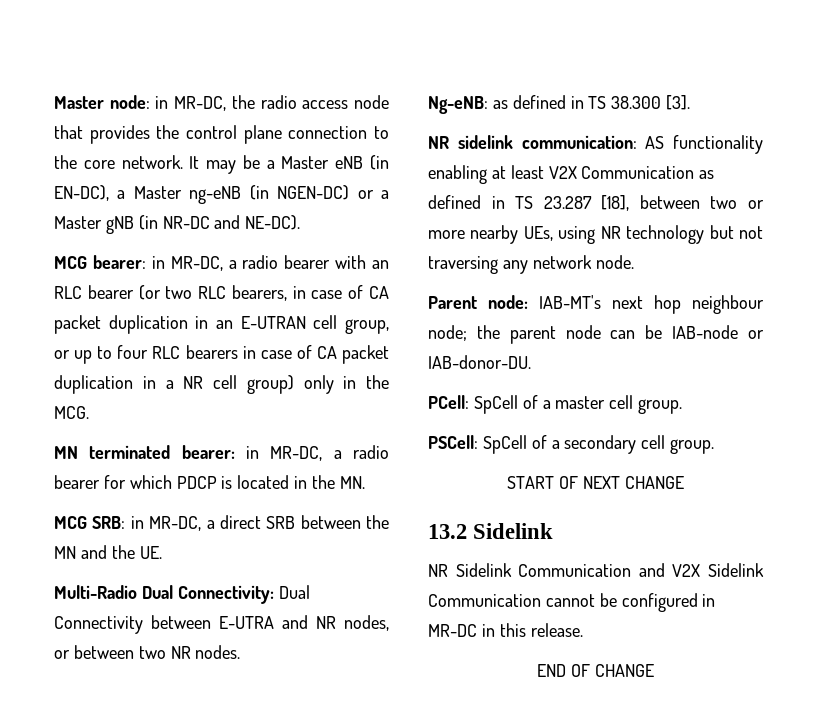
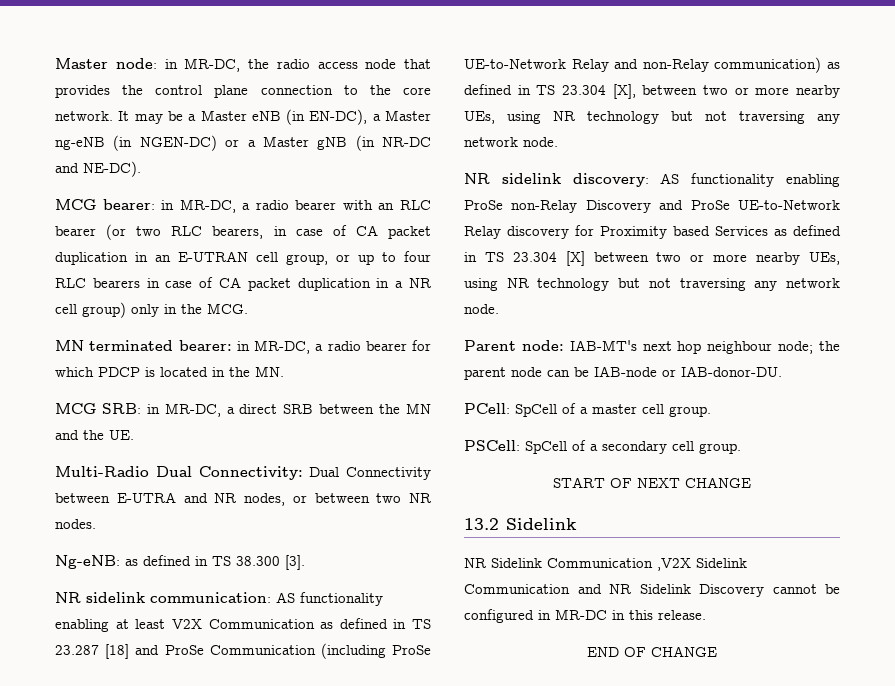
- NR sidelink communication: AS functionality enabling at least V2X Communication as defined in TS 23.287 [18], between two or more nearby UEs, using NR technology but not traversing any network node.
+ NR sidelink communication: AS functionality enabling at least V2X Communication as defined in TS 23.287 [18] and ProSe Communication (including ProSe UE-to-Network Relay and non-Relay communication) as defined in TS 23.304 [X], between two or more nearby UEs, using NR technology but not traversing any network node.
+ NR sidelink discovery: AS functionality enabling ProSe non-Relay Discovery and ProSe UE-to-Network Relay discovery for Proximity based Services as defined in TS 23.304 [X] between two or more nearby UEs, using NR technology but not traversing any network node.
- NR Sidelink Communication and V2X Sidelink Communication cannot be configured in MR-DC in this release.
+ NR Sidelink Communication ,V2X Sidelink Communication and NR Sidelink Discovery cannot be configured in MR-DC in this release.

